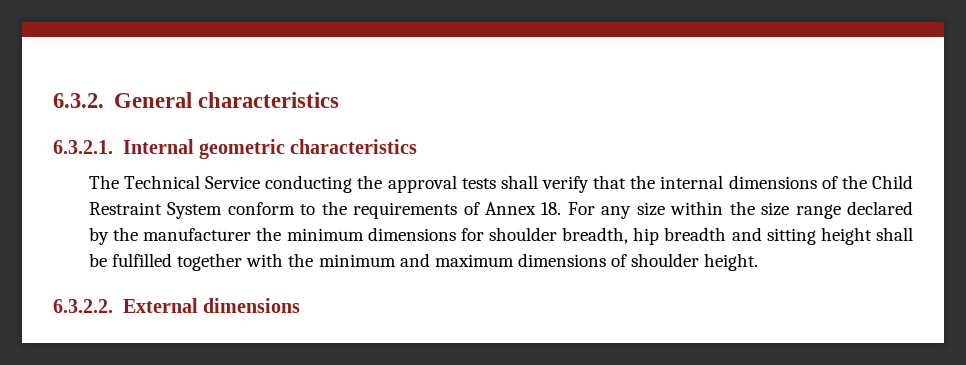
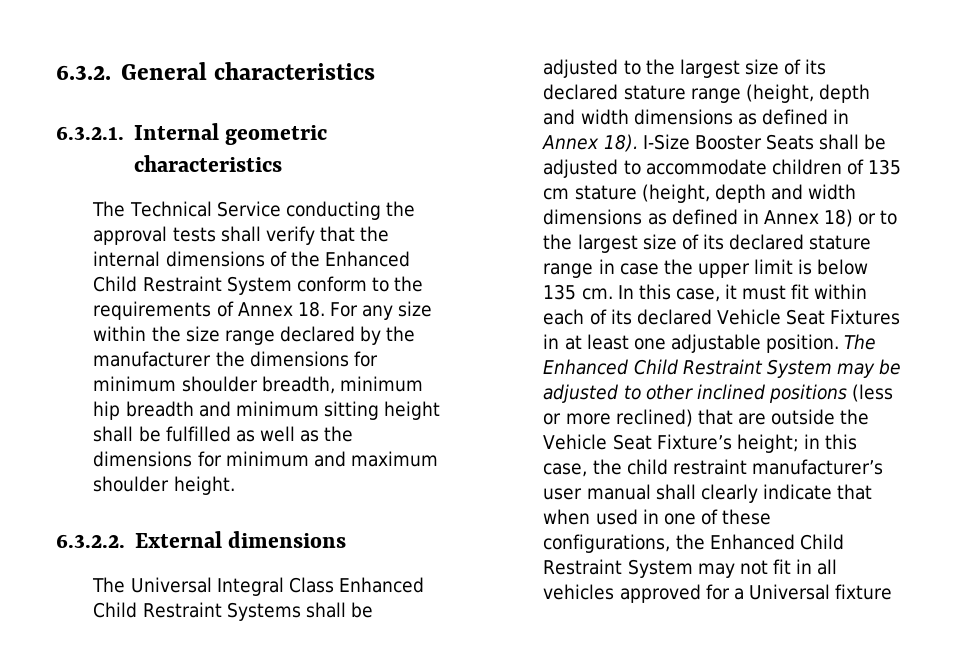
- The Technical Service conducting the approval tests shall verify that the internal dimensions of the Child Restraint System conform to the requirements of Annex 18. For any size within the size range declared by the manufacturer the minimum dimensions for shoulder breadth, hip breadth and sitting height shall be fulfilled together with the minimum and maximum dimensions of shoulder height.
+ The Technical Service conducting the approval tests shall verify that the internal dimensions of the Enhanced Child Restraint System conform to the requirements of Annex 18. For any size within the size range declared by the manufacturer the dimensions for minimum shoulder breadth, minimum hip breadth and minimum sitting height shall be fulfilled as well as the dimensions for minimum and maximum shoulder height.
+ The Universal Integral Class Enhanced Child Restraint Systems shall be adjusted to the largest size of its declared stature range (height, depth and width dimensions as defined in Annex 18). I-Size Booster Seats shall be adjusted to accommodate children of 135 cm stature (height, depth and width dimensions as defined in Annex 18) or to the largest size of its declared stature range in case the upper limit is below 135 cm. In this case, it must fit within each of its declared Vehicle Seat Fixtures in at least one adjustable position. The Enhanced Child Restraint System may be adjusted to other inclined positions (less or more reclined) that are outside the Vehicle Seat Fixture’s height; in this case, the child restraint manufacturer’s user manual shall clearly indicate that when used in one of these configurations, the Enhanced Child Restraint System may not fit in all vehicles approved for a Universal fixture

